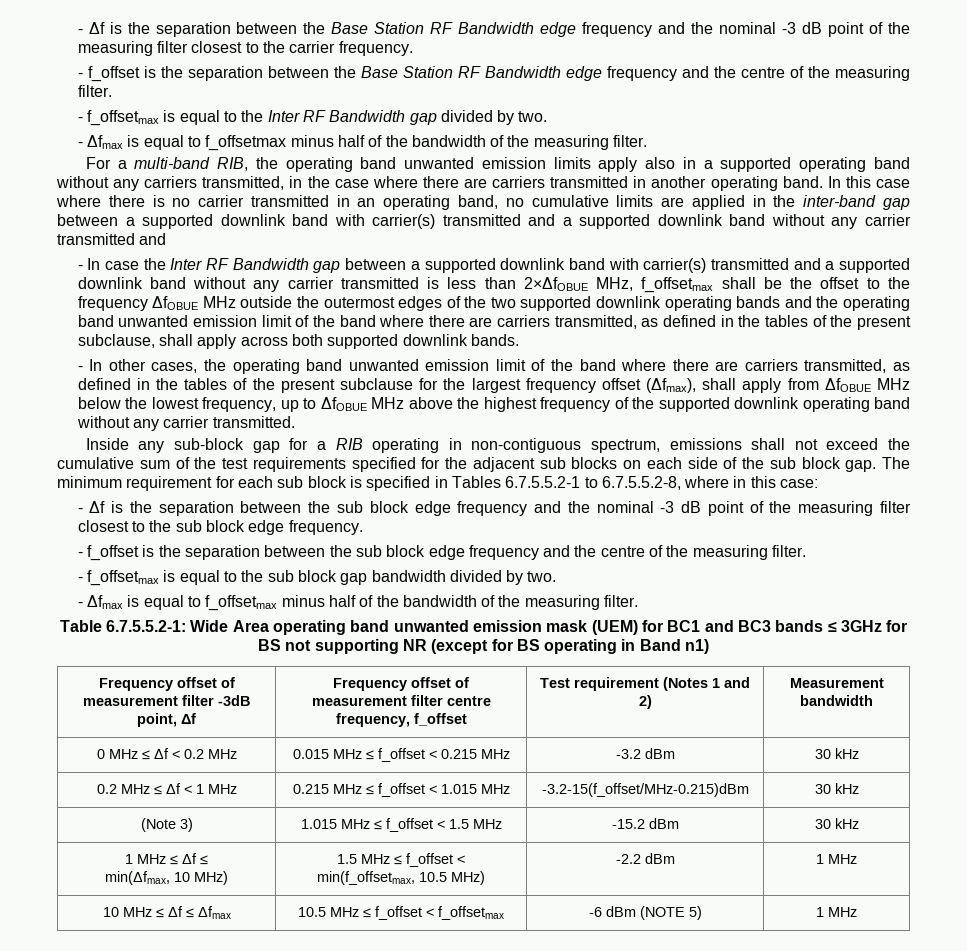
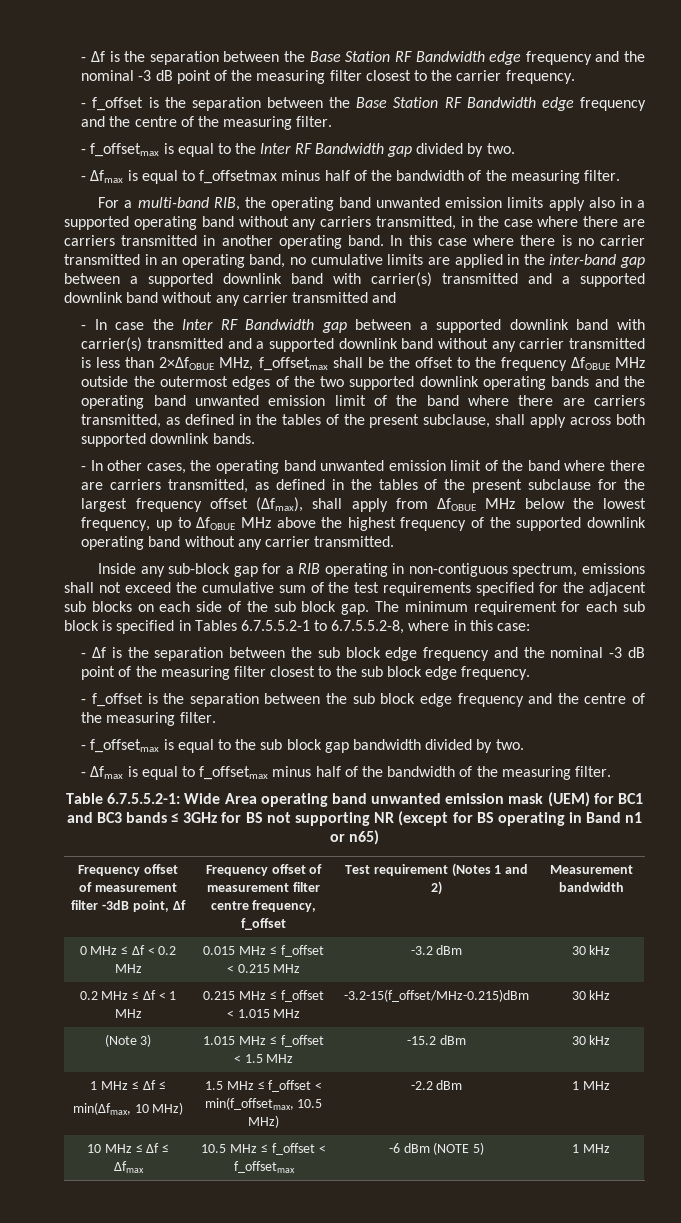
- Table 6.7.5.5.2-1: Wide Area operating band unwanted emission mask (UEM) for BC1 and BC3 bands ≤ 3GHz for BS not supporting NR (except for BS operating in Band n1)
+ Table 6.7.5.5.2-1: Wide Area operating band unwanted emission mask (UEM) for BC1 and BC3 bands ≤ 3GHz for BS not supporting NR (except for BS operating in Band n1 or n65)

